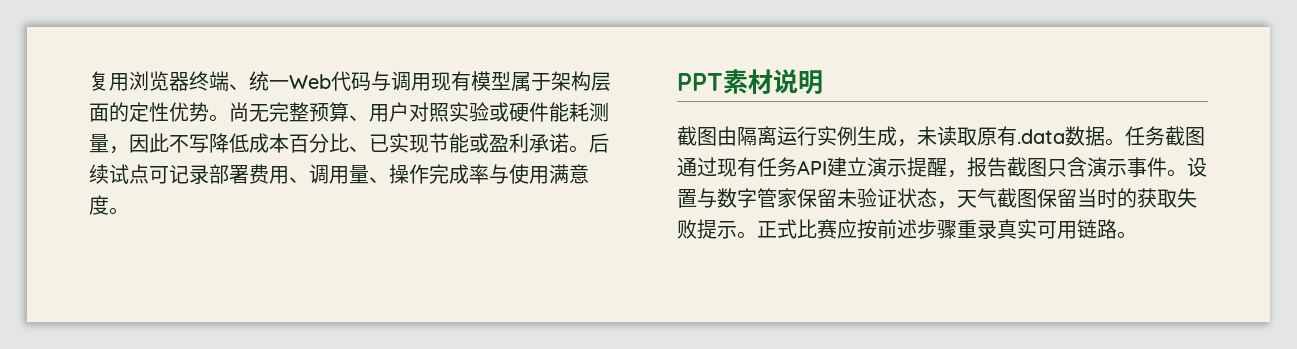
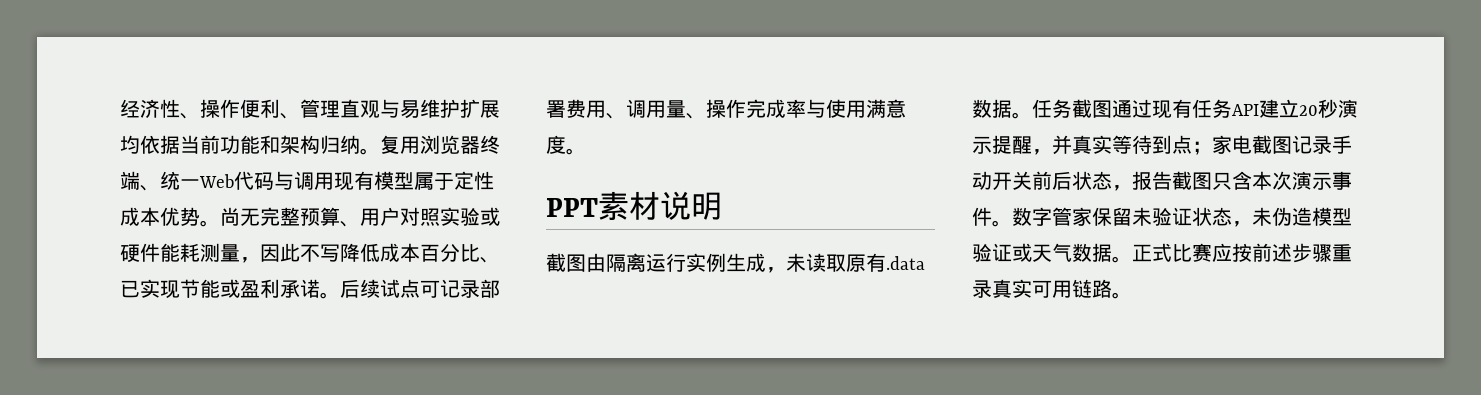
+ 经济性、操作便利、管理直观与易维护扩展均依据当前功能和架构归纳。
- 复用浏览器终端、统一Web代码与调用现有模型属于架构层面的定性优势。
+ 复用浏览器终端、统一Web代码与调用现有模型属于定性成本优势。
- 任务截图通过现有任务API建立演示提醒，报告截图只含演示事件。
+ 任务截图通过现有任务API建立20秒演示提醒，并真实等待到点；家电截图记录手动开关前后状态，报告截图只含本次演示事件。
- 设置与数字管家保留未验证状态，天气截图保留当时的获取失败提示。
+ 数字管家保留未验证状态，未伪造模型验证或天气数据。

